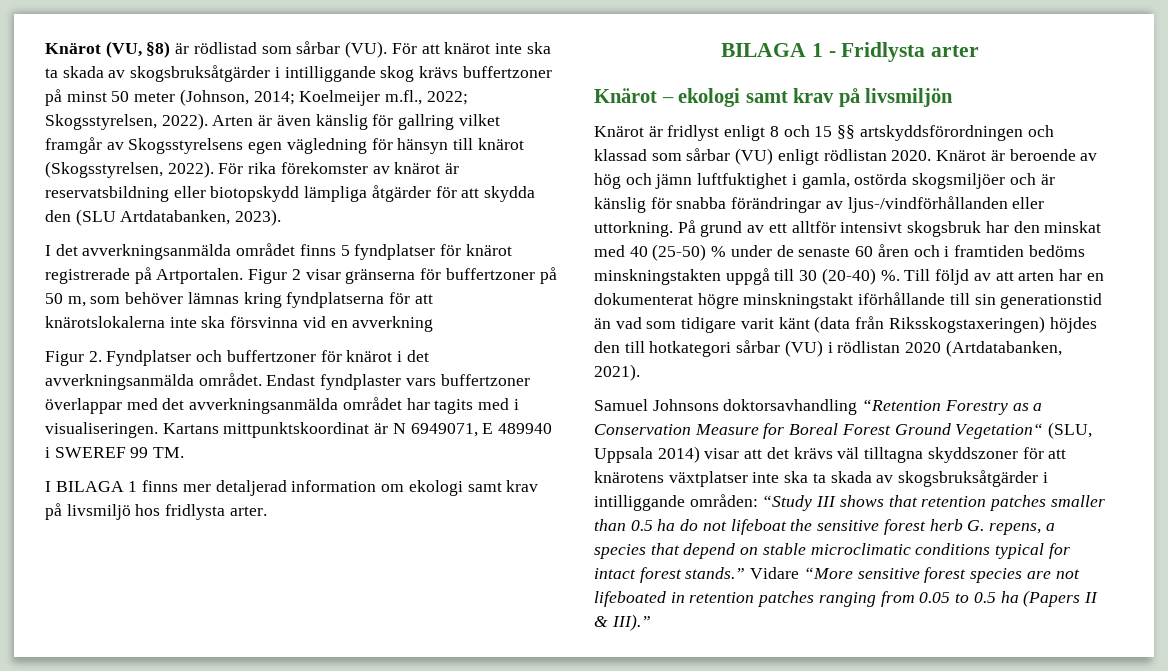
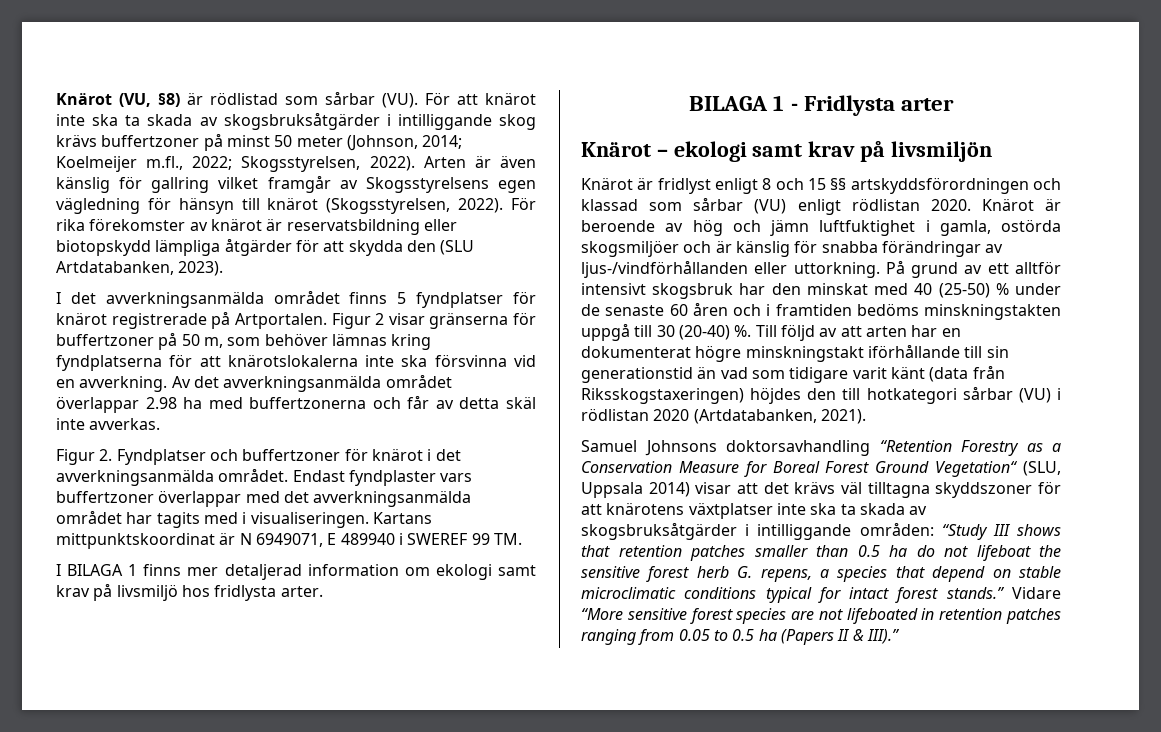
- Figur 2 visar gränserna för buffertzoner på 50 m, som behöver lämnas kring fyndplatserna för att knärotslokalerna inte ska försvinna vid en avverkning
+ Figur 2 visar gränserna för buffertzoner på 50 m, som behöver lämnas kring fyndplatserna för att knärotslokalerna inte ska försvinna vid en avverkning. Av det avverkningsanmälda området överlappar 2.98 ha med buffertzonerna och får av detta skäl inte avverkas.

